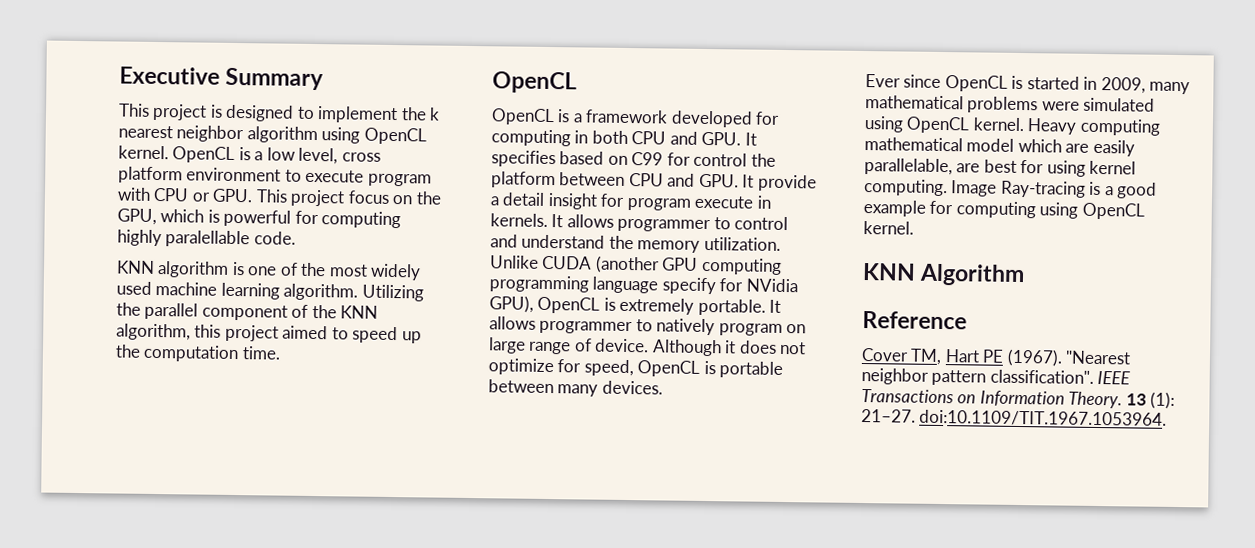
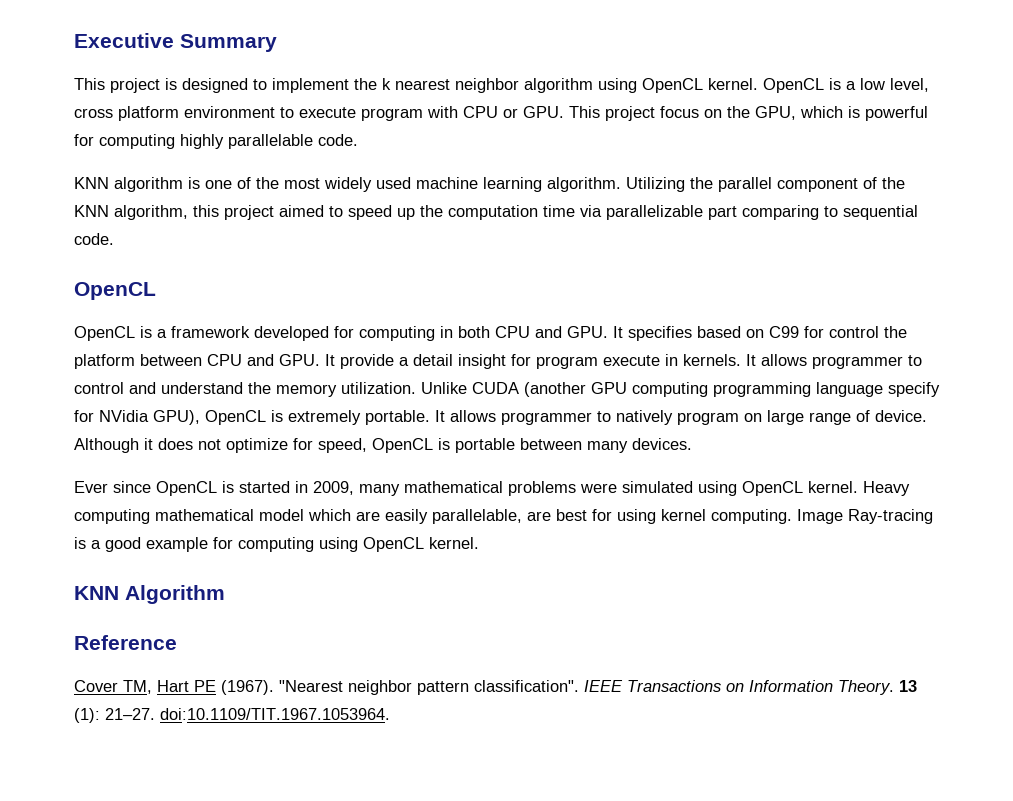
- OpenCL is a low level, cross platform environment to execute program with CPU or GPU. This project focus on the GPU, which is powerful for computing highly paralellable code.
+ OpenCL is a low level, cross platform environment to execute program with CPU or GPU. This project focus on the GPU, which is powerful for computing highly parallelable code.
- Utilizing the parallel component of the KNN algorithm, this project aimed to speed up the computation time.
+ Utilizing the parallel component of the KNN algorithm, this project aimed to speed up the computation time via parallelizable part comparing to sequential code.

